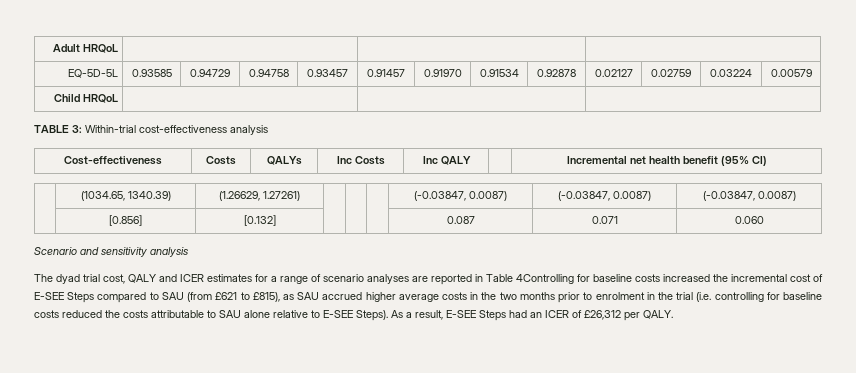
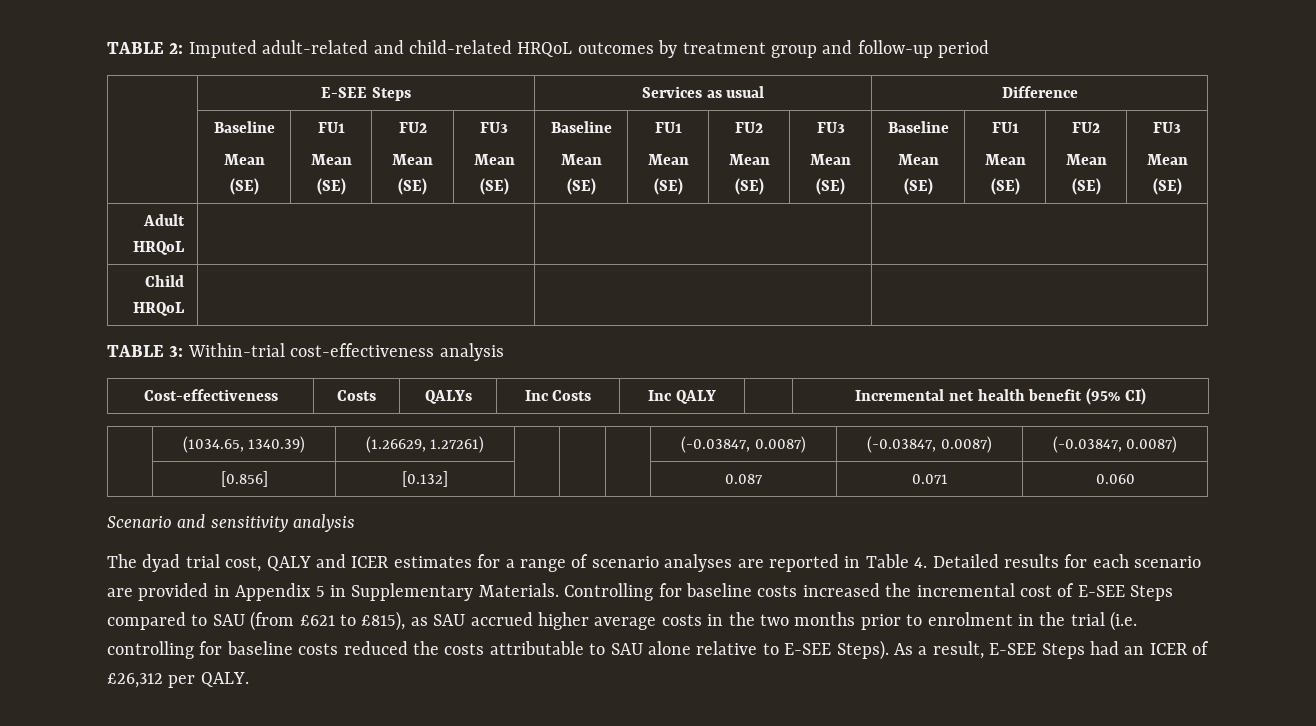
+ TABLE 2: Imputed adult-related and child-related HRQoL outcomes by treatment group and follow-up period
+ | E-SEE Steps | Services as usual | Difference
+ | Baseline
+ Mean (SE) | FU1
+ Mean (SE) | FU2
+ Mean (SE) | FU3
+ Mean (SE) | Baseline
+ Mean (SE) | FU1
+ Mean (SE) | FU2
+ Mean (SE) | FU3
+ Mean (SE) | Baseline
+ Mean (SE) | FU1
+ Mean (SE) | FU2
+ Mean (SE) | FU3
+ Mean (SE)
  Adult HRQoL | | |
- EQ-5D-5L | 0.93585 | 0.94729 | 0.94758 | 0.93457 | 0.91457 | 0.91970 | 0.91534 | 0.92878 | 0.02127 | 0.02759 | 0.03224 | 0.00579
- The dyad trial cost, QALY and ICER estimates for a range of scenario analyses are reported in Table 4Controlling for baseline costs increased the incremental cost of E-SEE Steps compared to SAU (from £621 to £815), as SAU accrued higher average costs in the two months prior to enrolment in the trial (i.e. controlling for baseline costs reduced the costs attributable to SAU alone relative to E-SEE Steps).
+ The dyad trial cost, QALY and ICER estimates for a range of scenario analyses are reported in Table 4. Detailed results for each scenario are provided in Appendix 5 in Supplementary Materials. Controlling for baseline costs increased the incremental cost of E-SEE Steps compared to SAU (from £621 to £815), as SAU accrued higher average costs in the two months prior to enrolment in the trial (i.e. controlling for baseline costs reduced the costs attributable to SAU alone relative to E-SEE Steps).

